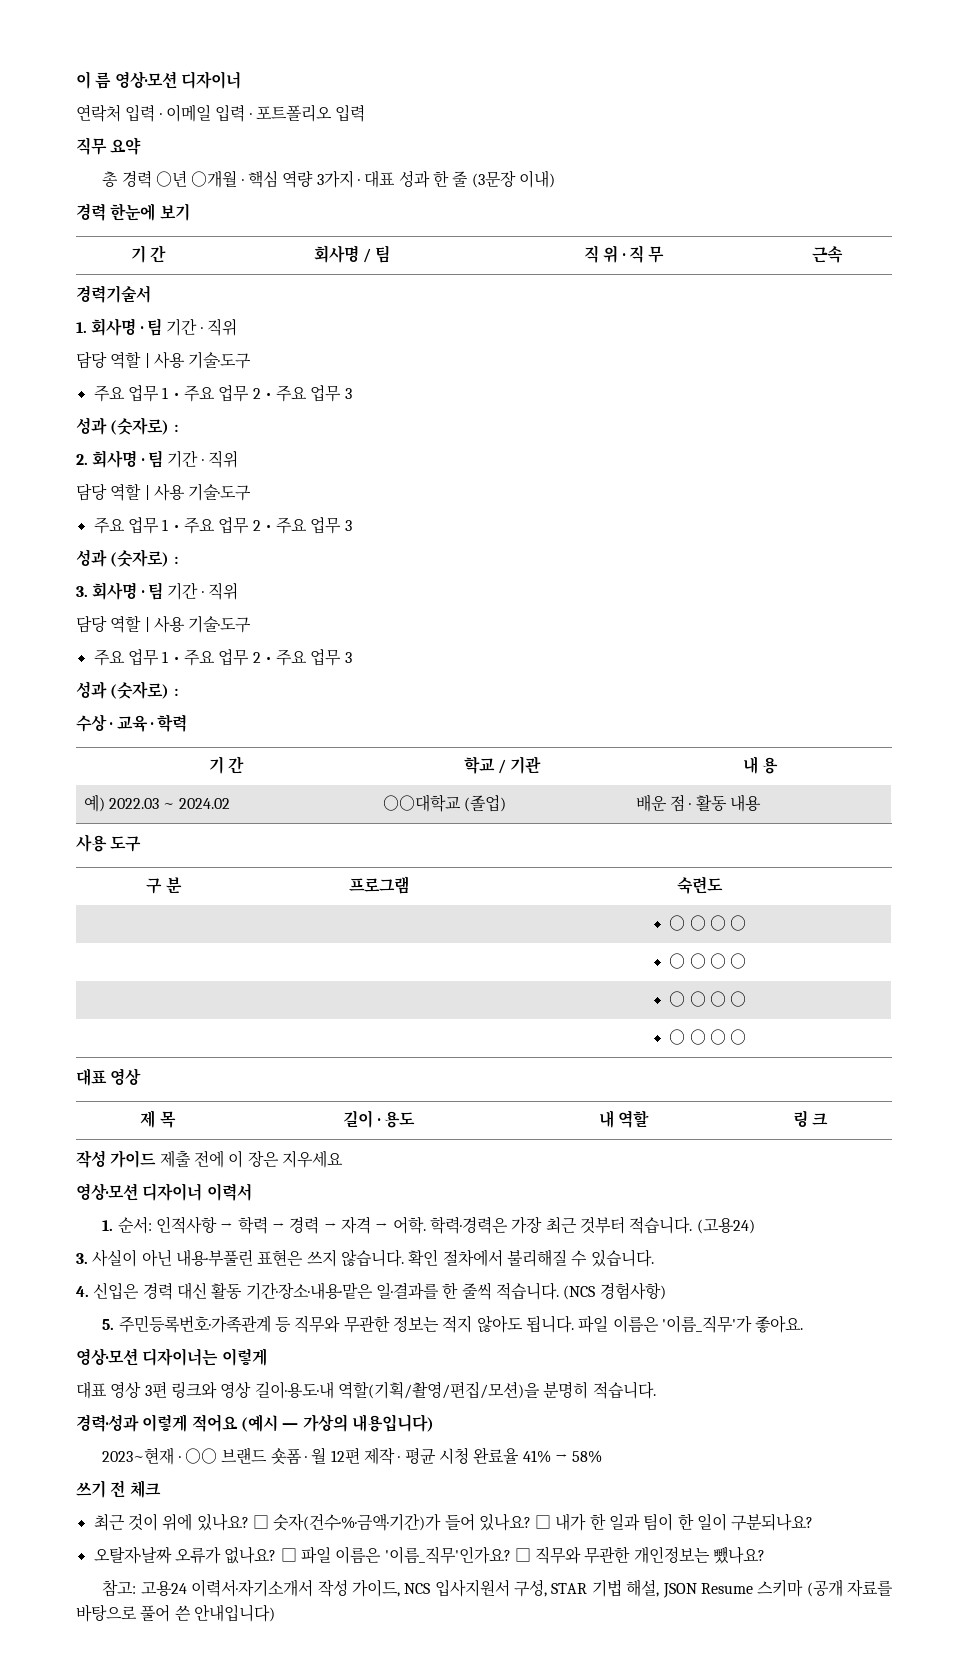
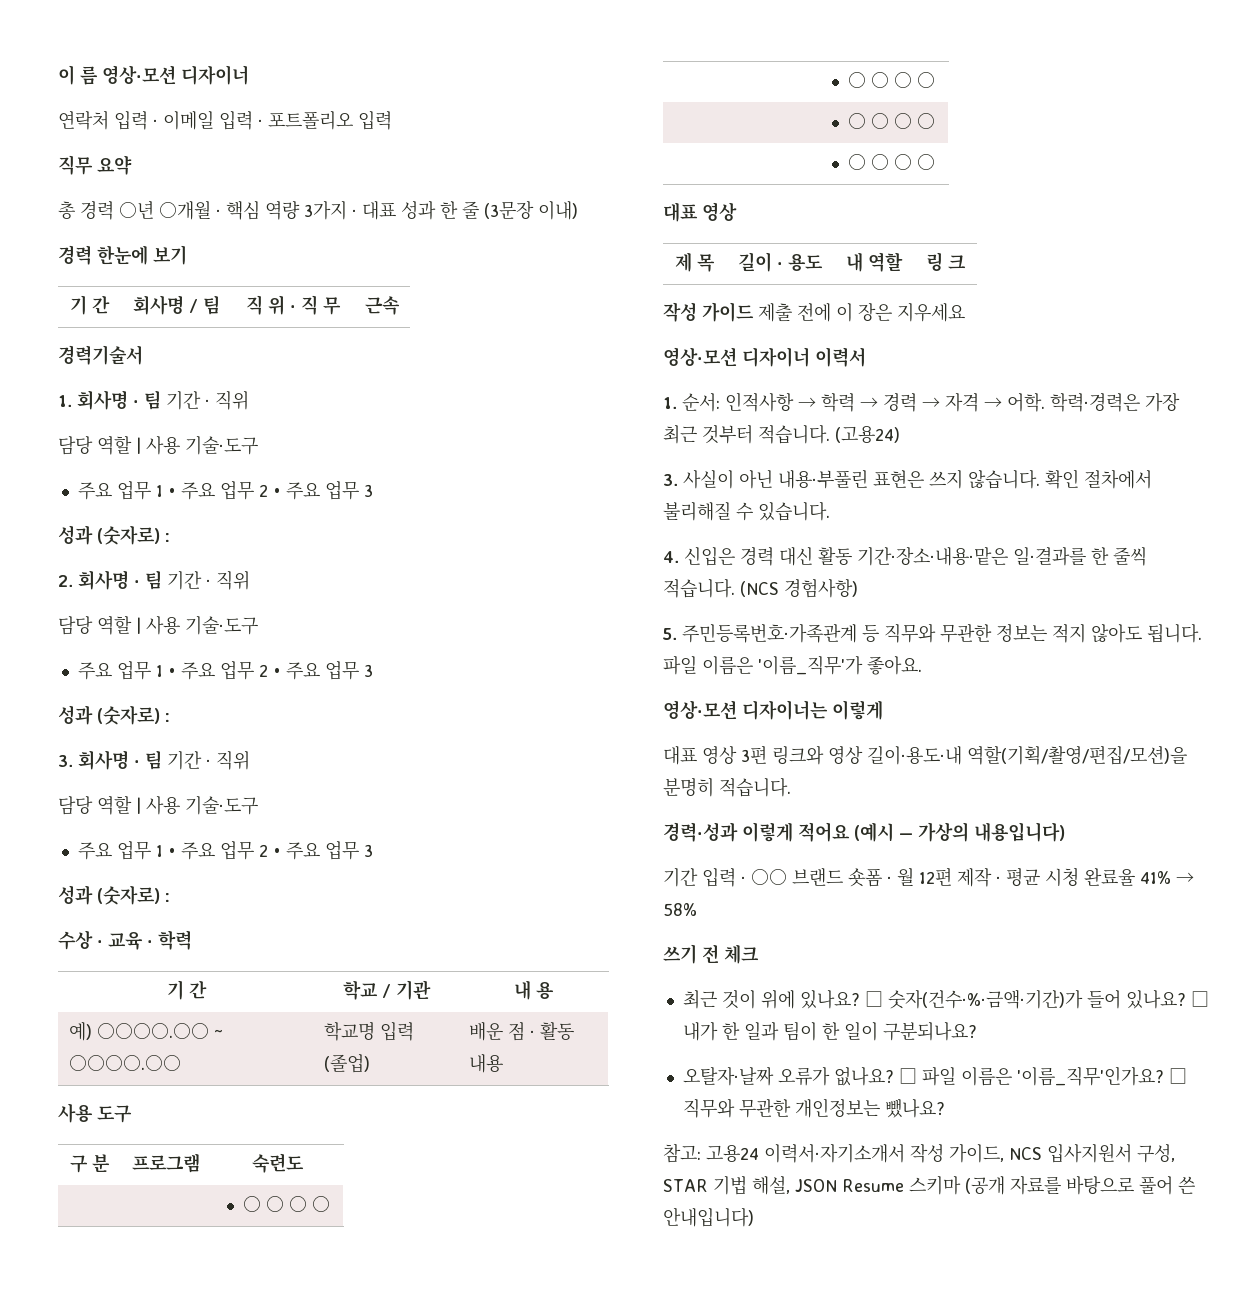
- 예) 2022.03 ~ 2024.02 | ○○대학교 (졸업) | 배운 점 · 활동 내용
+ 예) ○○○○.○○ ~ ○○○○.○○ | 학교명 입력 (졸업) | 배운 점 · 활동 내용
- 2023~현재 · ○○ 브랜드 숏폼 · 월 12편 제작 · 평균 시청 완료율 41% → 58%
+ 기간 입력 · ○○ 브랜드 숏폼 · 월 12편 제작 · 평균 시청 완료율 41% → 58%

